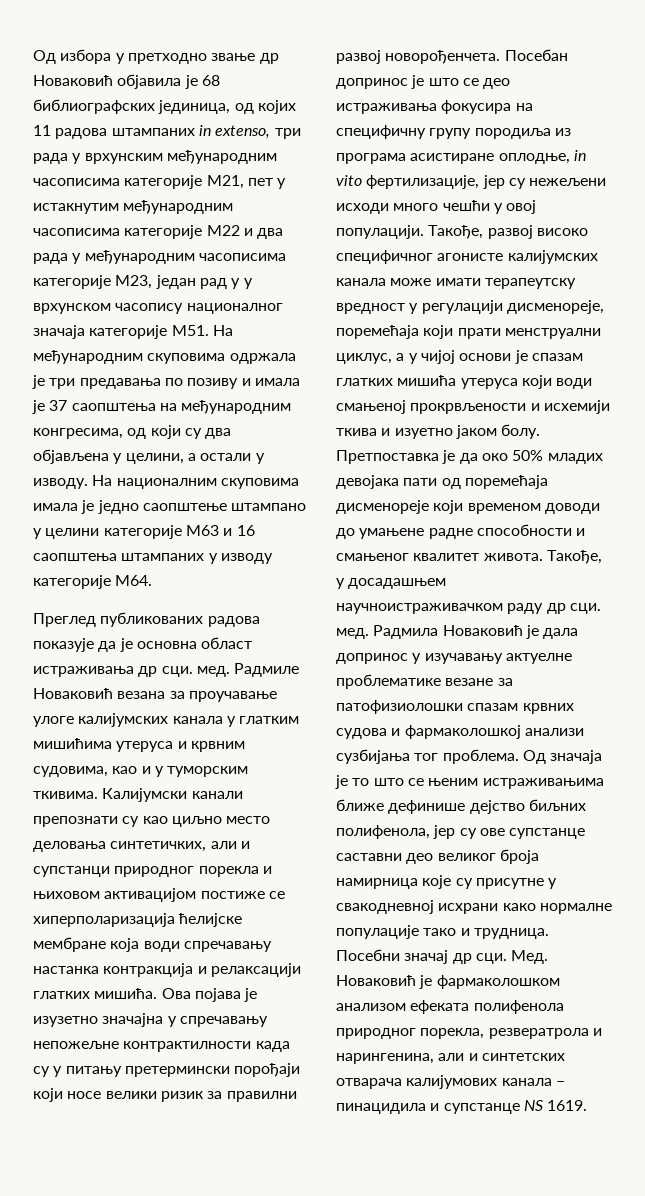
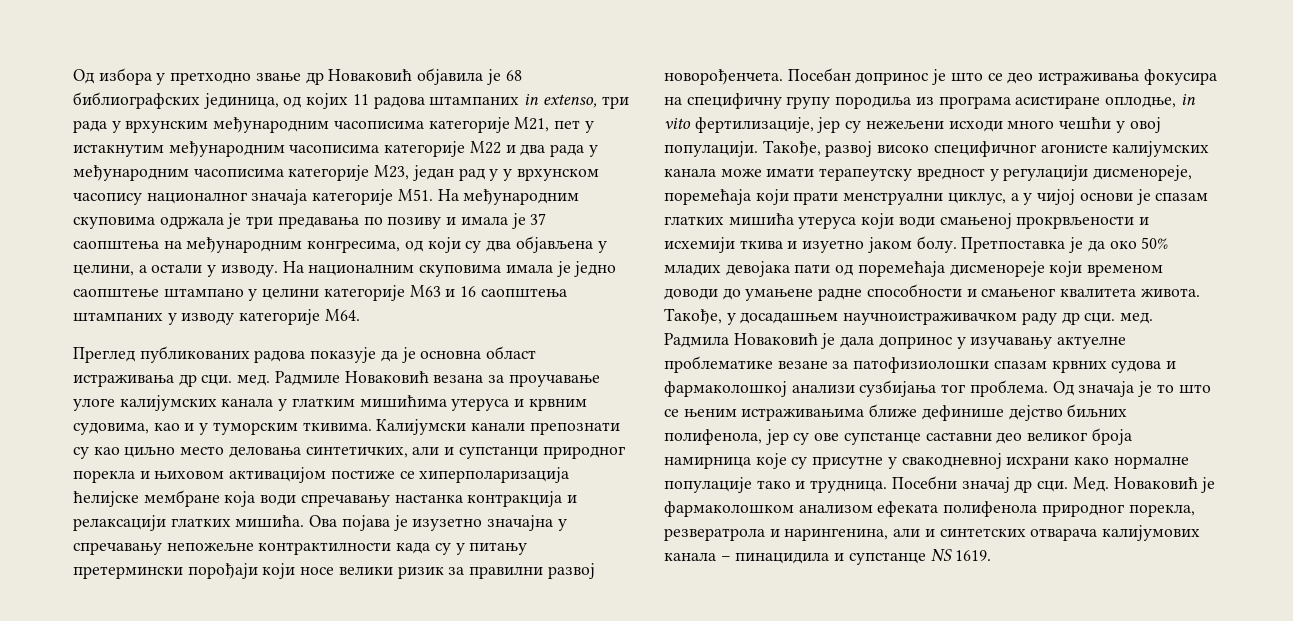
- Претпоставка је да око 50% младих девојака пати од поремећаја дисменореје који временом доводи до умањене радне способности и смањеног квалитет живота.
+ Претпоставка је да око 50% младих девојака пати од поремећаја дисменореје који временом доводи до умањене радне способности и смањеног квалитета живота.

